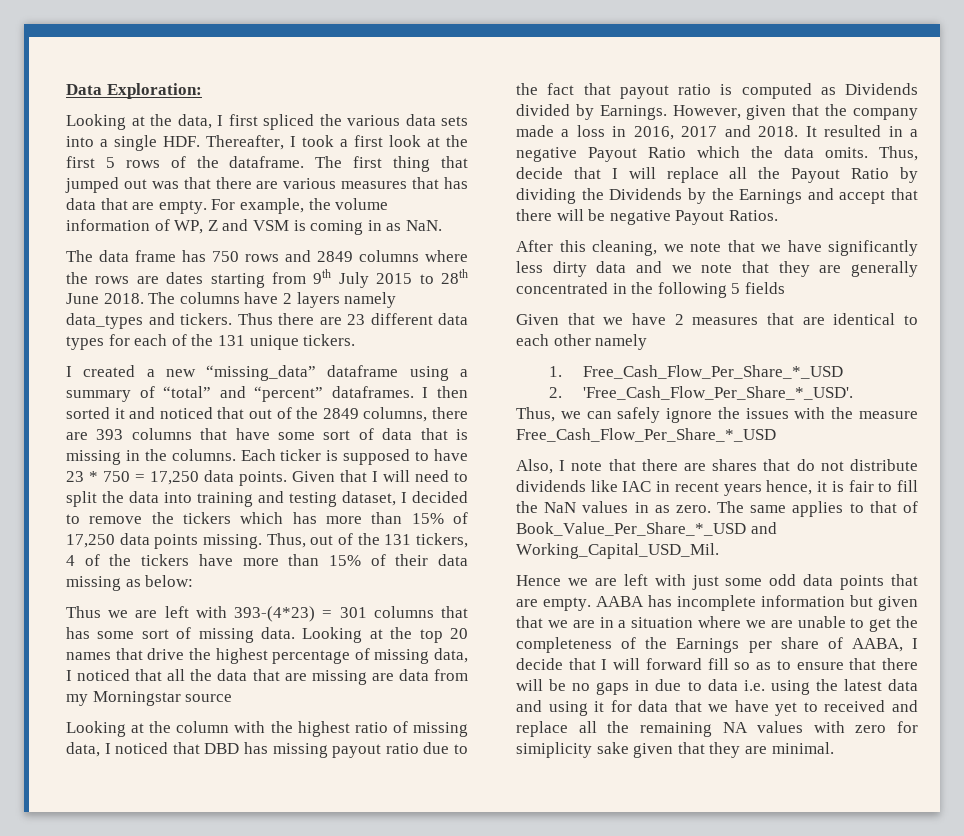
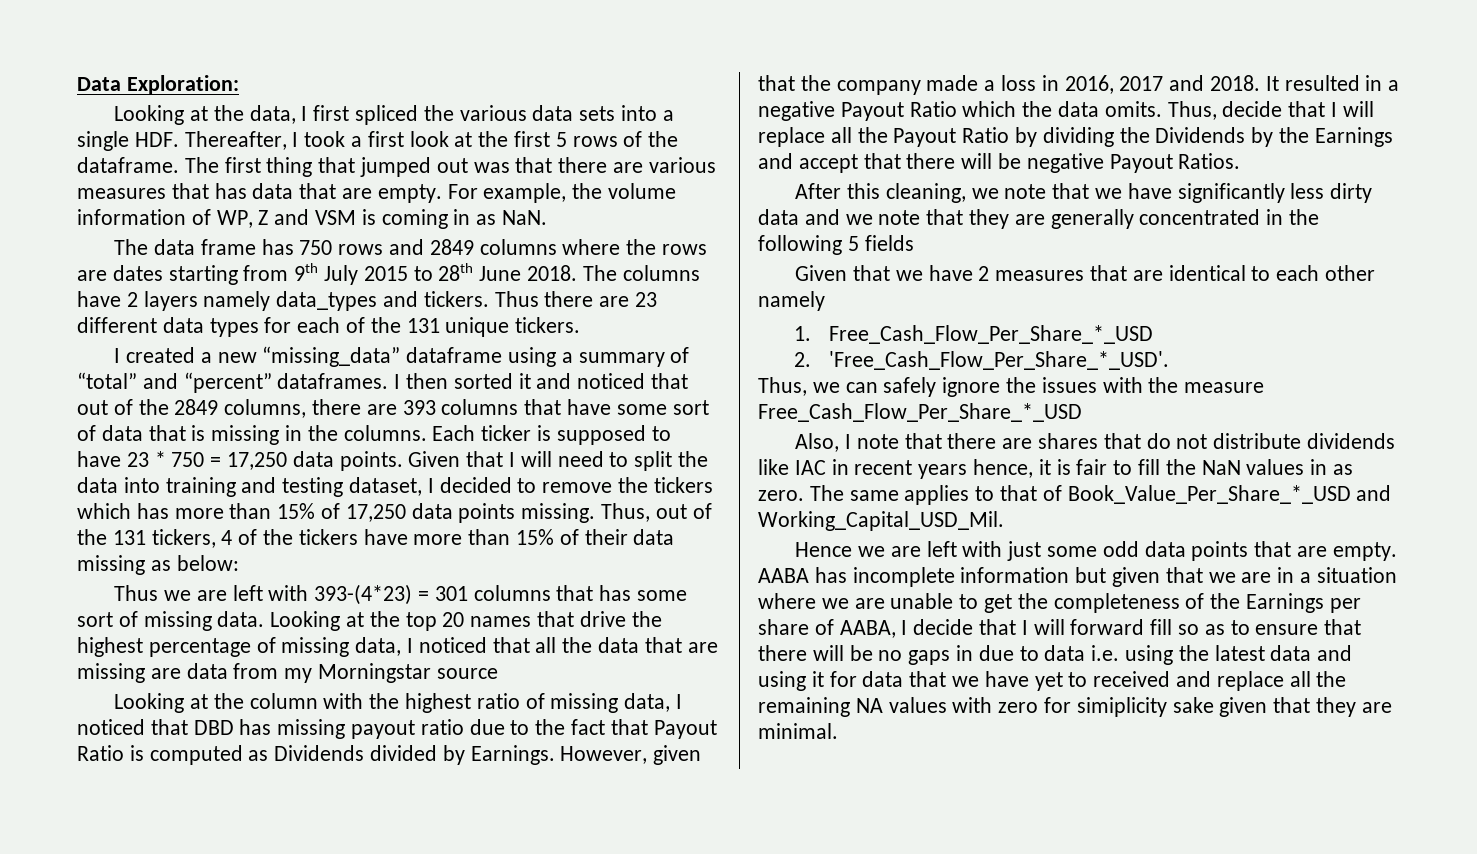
- Looking at the column with the highest ratio of missing data, I noticed that DBD has missing payout ratio due to the fact that payout ratio is computed as Dividends divided by Earnings.
+ Looking at the column with the highest ratio of missing data, I noticed that DBD has missing payout ratio due to the fact that Payout Ratio is computed as Dividends divided by Earnings.

